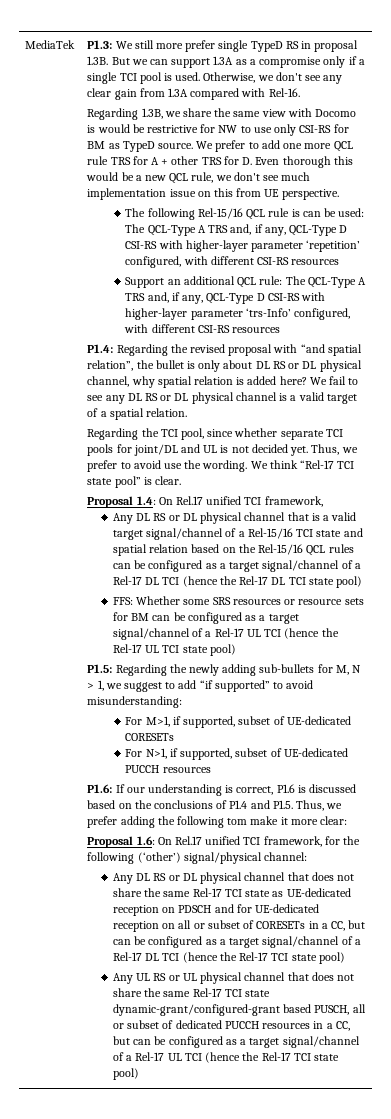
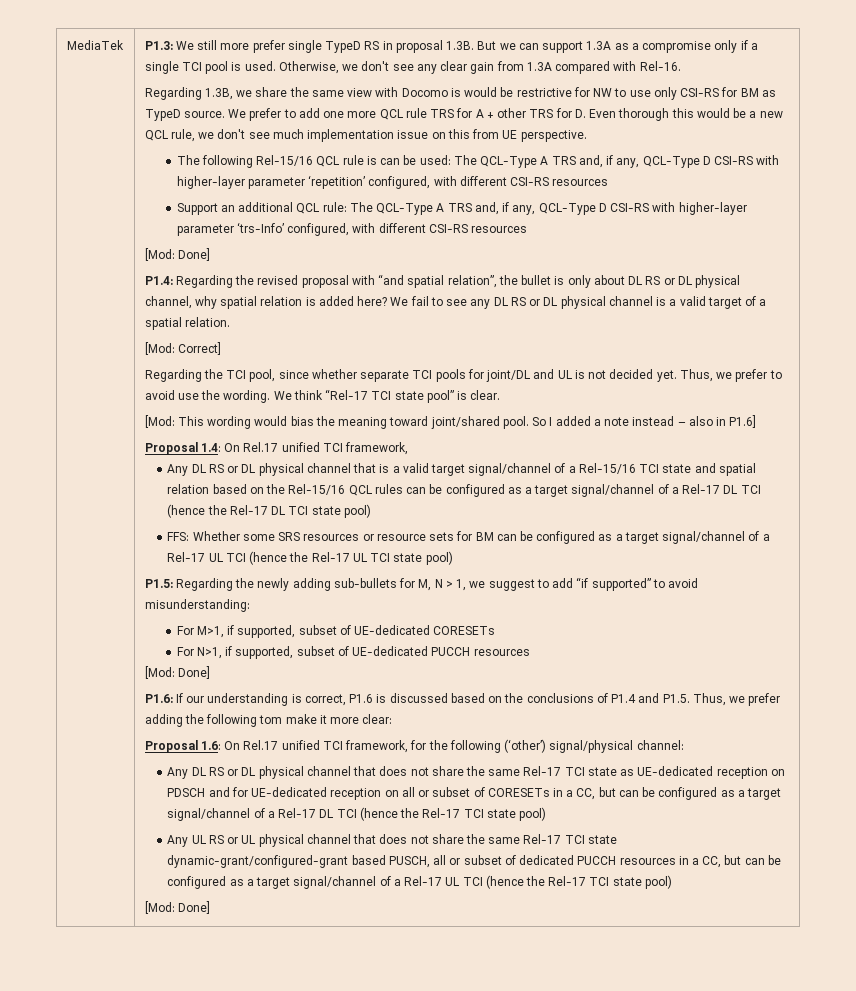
  Support an additional QCL rule: The QCL-Type A TRS and, if any, QCL-Type D CSI-RS with higher-layer parameter ‘trs-Info’ configured, with different CSI-RS resources
+ [Mod: Done]
+ [Mod: Correct]
+ [Mod: This wording would bias the meaning toward joint/shared pool. So I added a note instead – also in P1.6]
  For N>1, if supported, subset of UE-dedicated PUCCH resources
+ [Mod: Done]
  Any UL RS or UL physical channel that does not share the same Rel-17 TCI state dynamic-grant/configured-grant based PUSCH, all or subset of dedicated PUCCH resources in a CC, but can be configured as a target signal/channel of a Rel-17 UL TCI (hence the Rel-17 TCI state pool)
+ [Mod: Done]

